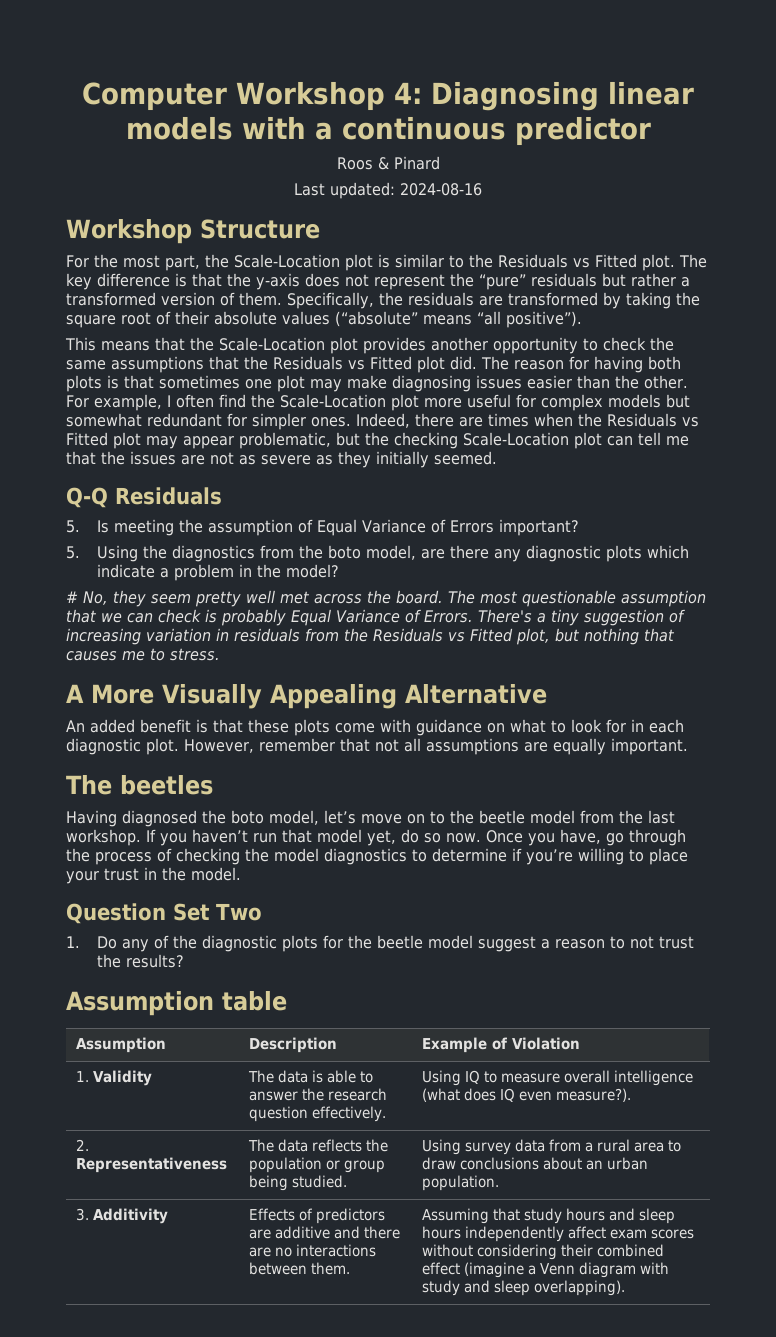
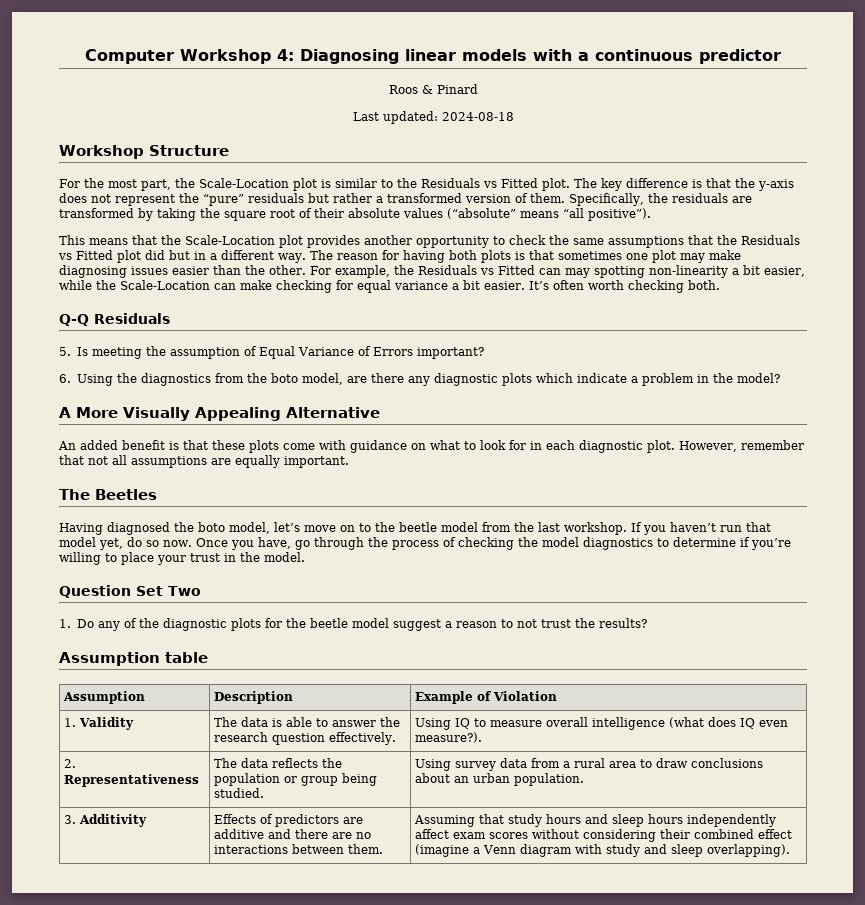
- Last updated: 2024-08-16
+ Last updated: 2024-08-18
- This means that the Scale-Location plot provides another opportunity to check the same assumptions that the Residuals vs Fitted plot did.
+ This means that the Scale-Location plot provides another opportunity to check the same assumptions that the Residuals vs Fitted plot did but in a different way.
- For example, I often find the Scale-Location plot more useful for complex models but somewhat redundant for simpler ones. Indeed, there are times when the Residuals vs Fitted plot may appear problematic, but the checking Scale-Location plot can tell me that the issues are not as severe as they initially seemed.
+ For example, the Residuals vs Fitted can may spotting non-linearity a bit easier, while the Scale-Location can make checking for equal variance a bit easier. It’s often worth checking both.
- 5. Using the diagnostics from the boto model, are there any diagnostic plots which indicate a problem in the model?
+ 6. Using the diagnostics from the boto model, are there any diagnostic plots which indicate a problem in the model?
- # No, they seem pretty well met across the board. The most questionable assumption that we can check is probably Equal Variance of Errors. There's a tiny suggestion of increasing variation in residuals from the Residuals vs Fitted plot, but nothing that causes me to stress.
- The beetles
+ The Beetles

